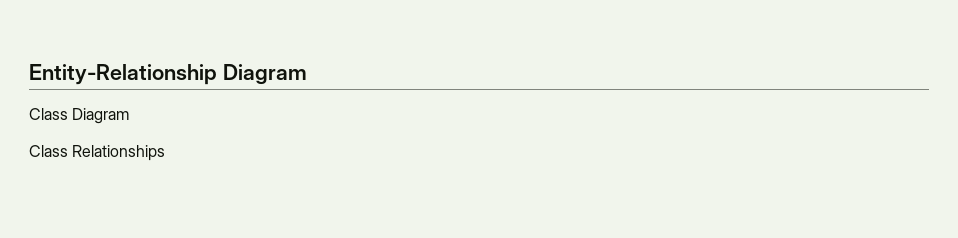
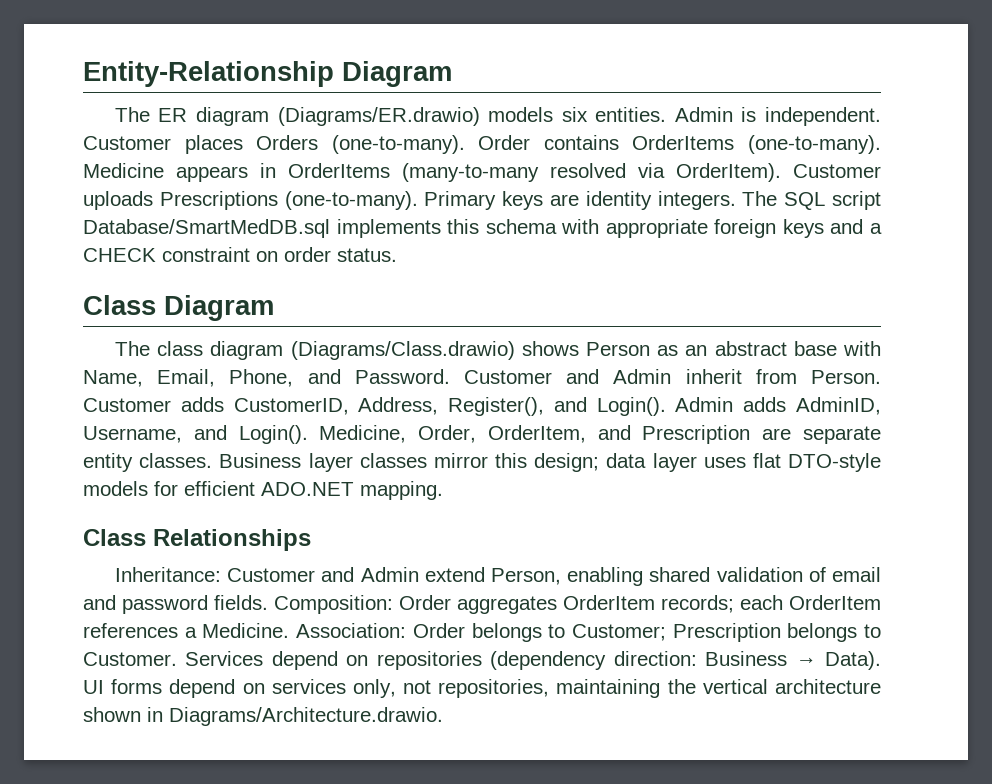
+ The ER diagram (Diagrams/ER.drawio) models six entities. Admin is independent. Customer places Orders (one-to-many). Order contains OrderItems (one-to-many). Medicine appears in OrderItems (many-to-many resolved via OrderItem). Customer uploads Prescriptions (one-to-many). Primary keys are identity integers. The SQL script Database/SmartMedDB.sql implements this schema with appropriate foreign keys and a CHECK constraint on order status.
  Class Diagram
+ The class diagram (Diagrams/Class.drawio) shows Person as an abstract base with Name, Email, Phone, and Password. Customer and Admin inherit from Person. Customer adds CustomerID, Address, Register(), and Login(). Admin adds AdminID, Username, and Login(). Medicine, Order, OrderItem, and Prescription are separate entity classes. Business layer classes mirror this design; data layer uses flat DTO-style models for efficient ADO.NET mapping.
  Class Relationships
+ Inheritance: Customer and Admin extend Person, enabling shared validation of email and password fields. Composition: Order aggregates OrderItem records; each OrderItem references a Medicine. Association: Order belongs to Customer; Prescription belongs to Customer. Services depend on repositories (dependency direction: Business → Data). UI forms depend on services only, not repositories, maintaining the vertical architecture shown in Diagrams/Architecture.drawio.

